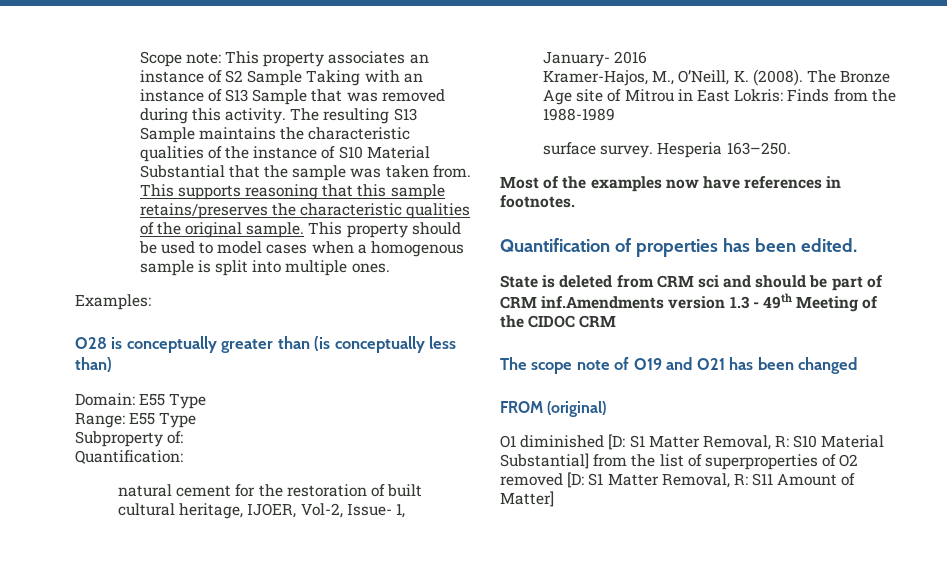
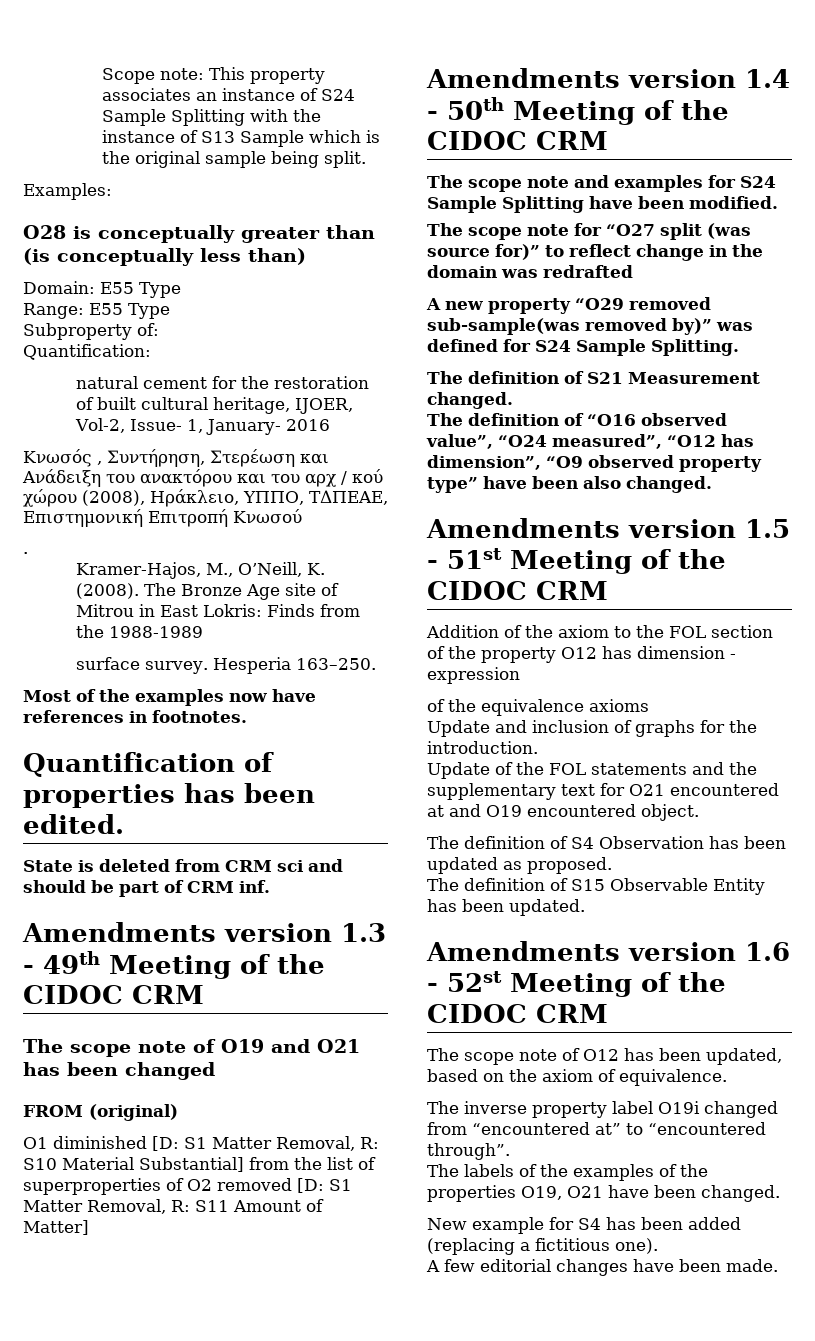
- Scope note: This property associates an instance of S2 Sample Taking with an instance of S13 Sample that was removed during this activity. The resulting S13 Sample maintains the characteristic qualities of the instance of S10 Material Substantial that the sample was taken from. This supports reasoning that this sample retains/preserves the characteristic qualities of the original sample. This property should be used to model cases when a homogenous sample is split into multiple ones.
+ Scope note: This property associates an instance of S24 Sample Splitting with the instance of S13 Sample which is the original sample being split.
+ Κνωσός , Συντήρηση, Στερέωση και Ανάδειξη του ανακτόρου και του αρχ / κού χώρου (2008), Ηράκλειο, ΥΠΠΟ, ΤΔΠΕΑΕ, Επιστημονική Επιτροπή Κνωσού
+ .
- State is deleted from CRM sci and should be part of CRM inf.Amendments version 1.3 - 49th Meeting of the CIDOC CRM
+ State is deleted from CRM sci and should be part of CRM inf.
+ Amendments version 1.3 - 49th Meeting of the CIDOC CRM
+ Amendments version 1.4 - 50th Meeting of the CIDOC CRM
+ The scope note and examples for S24 Sample Splitting have been modified.
+ The scope note for “O27 split (was source for)” to reflect change in the domain was redrafted
+ A new property “O29 removed sub-sample(was removed by)” was defined for S24 Sample Splitting.
+ The definition of S21 Measurement changed.
+ The definition of “O16 observed value”, “O24 measured”, “O12 has dimension”, “O9 observed property type” have been also changed.
+ Amendments version 1.5 - 51st Meeting of the CIDOC CRM
+ Addition of the axiom to the FOL section of the property O12 has dimension - expression
+ of the equivalence axioms
+ Update and inclusion of graphs for the introduction.
+ Update of the FOL statements and the supplementary text for O21 encountered at and O19 encountered object.
+ The definition of S4 Observation has been updated as proposed.
+ The definition of S15 Observable Entity has been updated.
+ Amendments version 1.6 - 52st Meeting of the CIDOC CRM
+ The scope note of O12 has been updated, based on the axiom of equivalence.
+ The inverse property label O19i changed from “encountered at” to “encountered through”.
+ The labels of the examples of the properties O19, O21 have been changed.
+ New example for S4 has been added (replacing a fictitious one).
+ A few editorial changes have been made.

